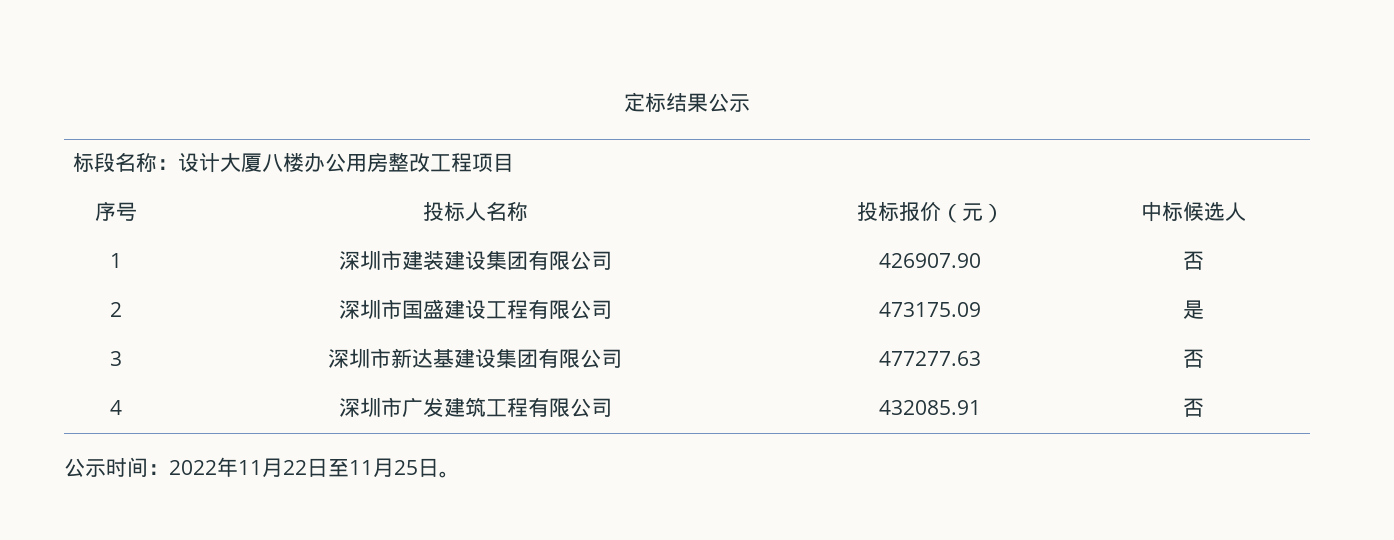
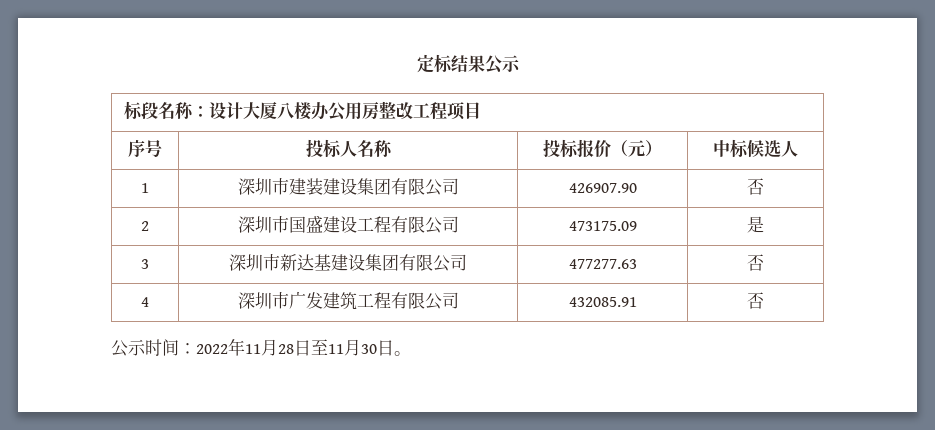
- 公示时间：2022年11月22日至11月25日。
+ 公示时间：2022年11月28日至11月30日。

